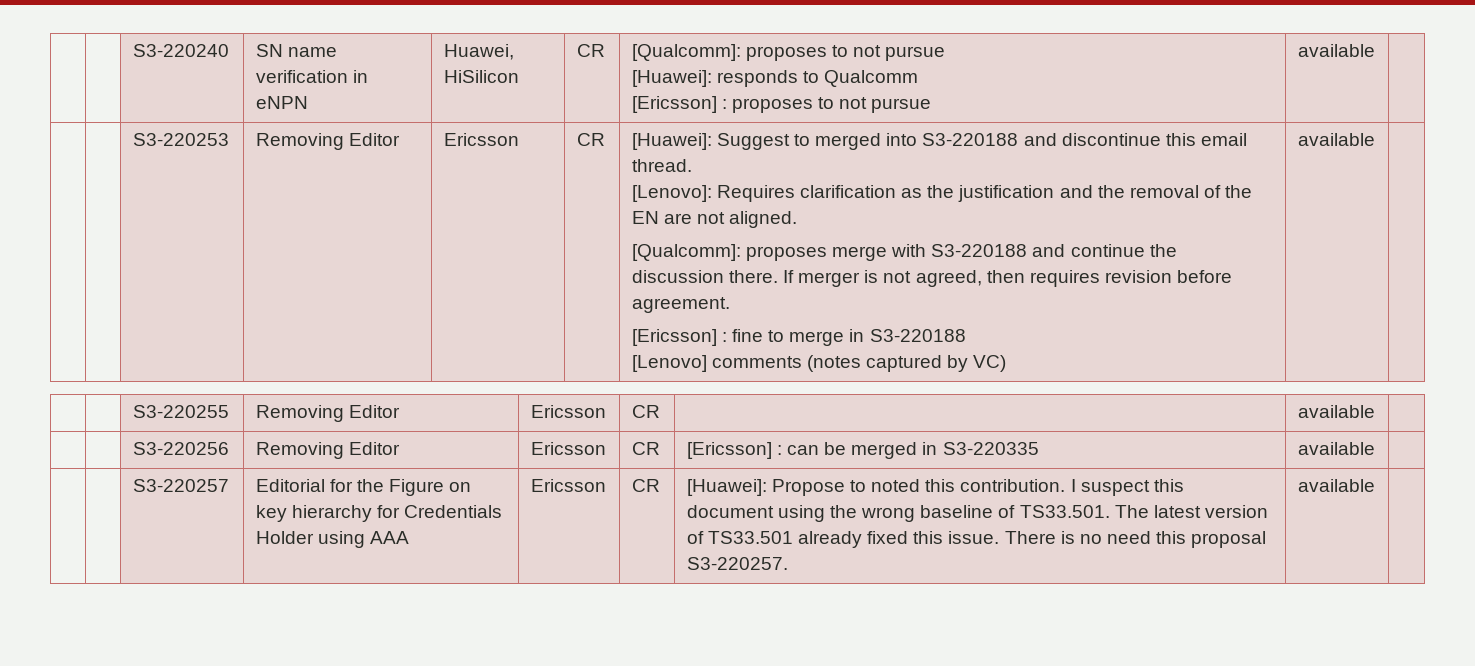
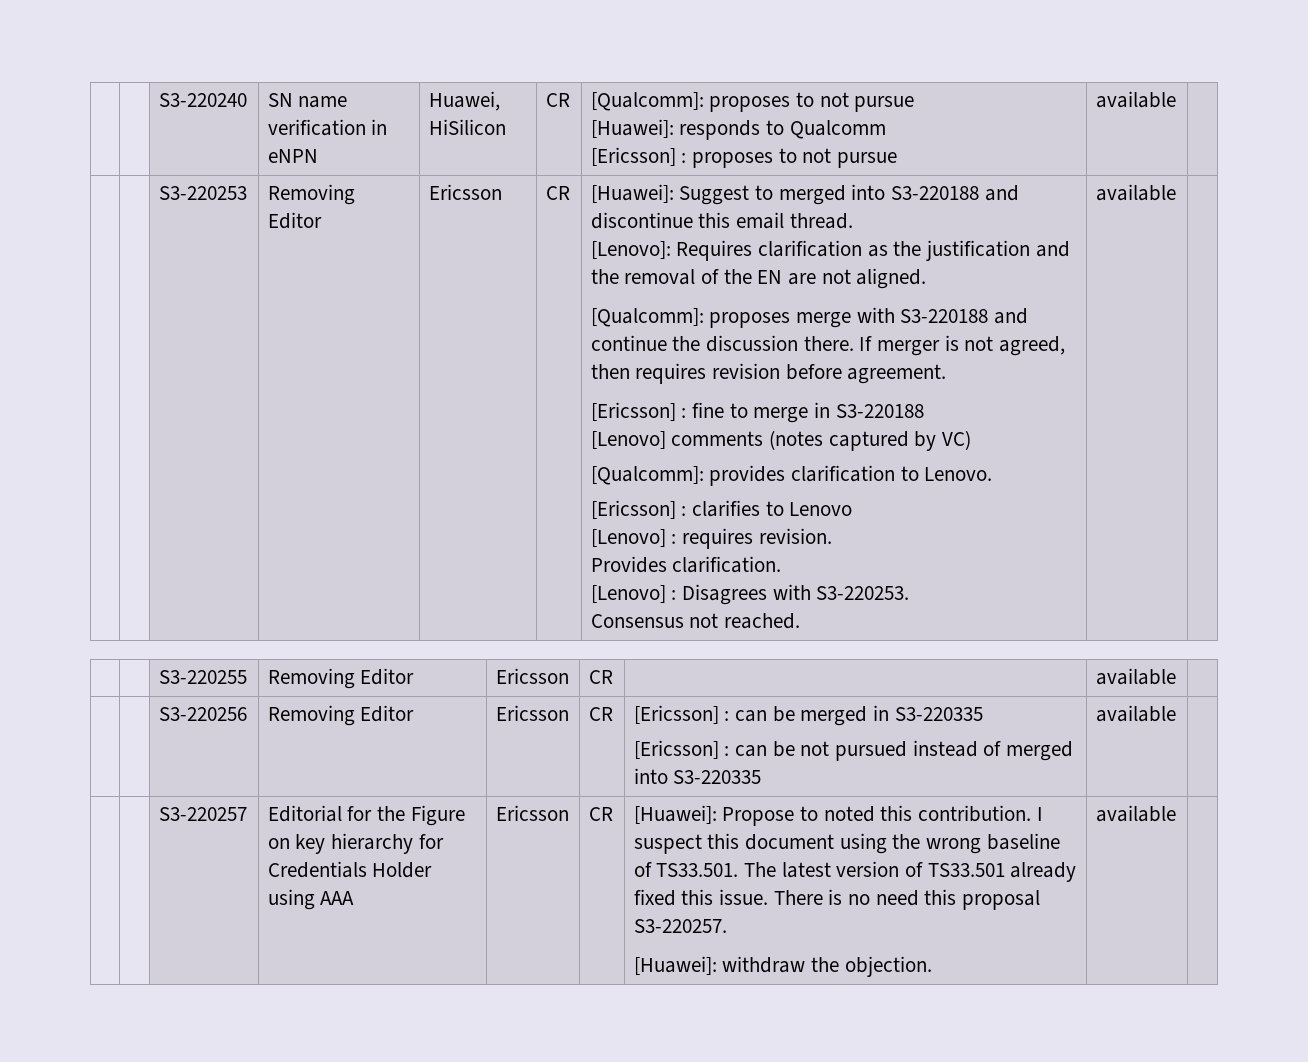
+ [Qualcomm]: provides clarification to Lenovo.
+ [Ericsson] : clarifies to Lenovo
+ [Lenovo] : requires revision.
+ Provides clarification.
+ [Lenovo] : Disagrees with S3-220253.
+ Consensus not reached.
- | | S3-220256 | Removing Editor | Ericsson | CR | [Ericsson] : can be merged in S3-220335 | available |
+ | | S3-220256 | Removing Editor | Ericsson | CR | [Ericsson] : can be merged in S3-220335
+ [Ericsson] : can be not pursued instead of merged into S3-220335 | available |
+ [Huawei]: withdraw the objection.

